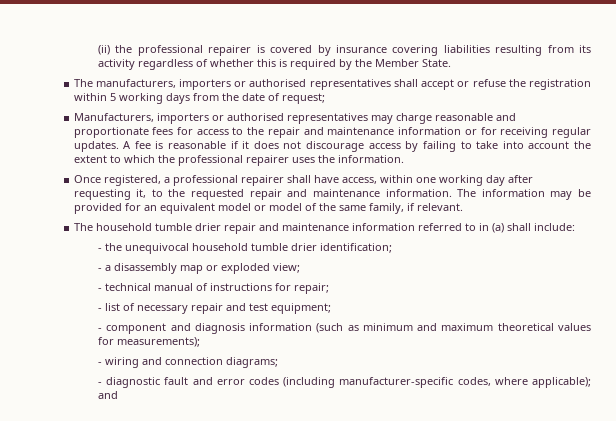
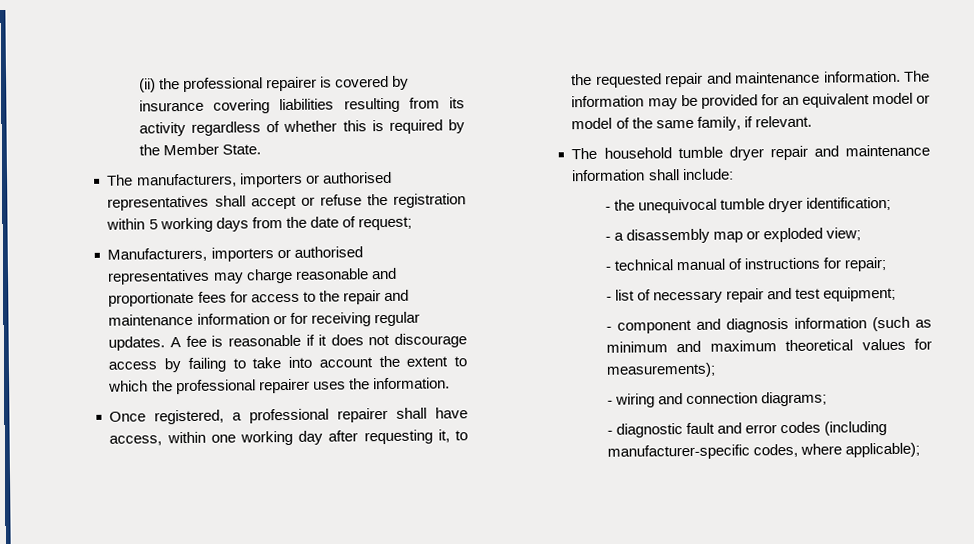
- The household tumble drier repair and maintenance information referred to in (a) shall include:
+ The household tumble dryer repair and maintenance information shall include:
- - the unequivocal household tumble drier identification;
+ - the unequivocal tumble dryer identification;
- - diagnostic fault and error codes (including manufacturer-specific codes, where applicable); and
+ - diagnostic fault and error codes (including manufacturer-specific codes, where applicable);

